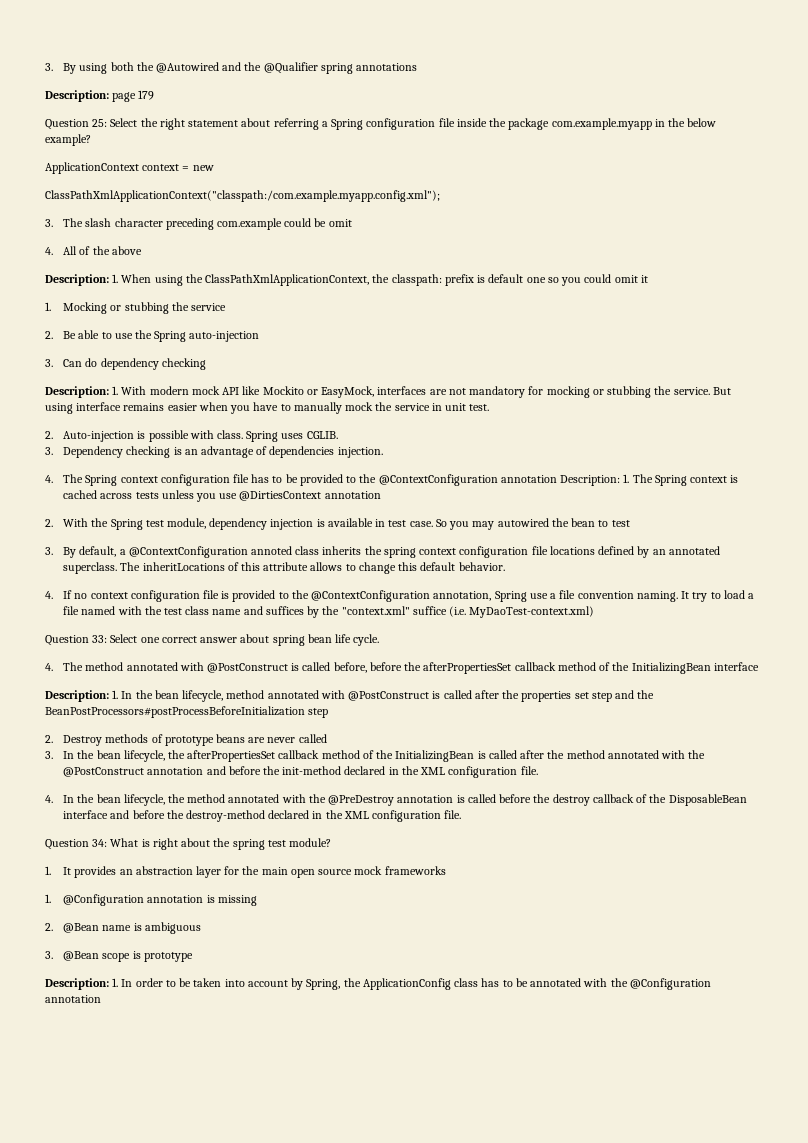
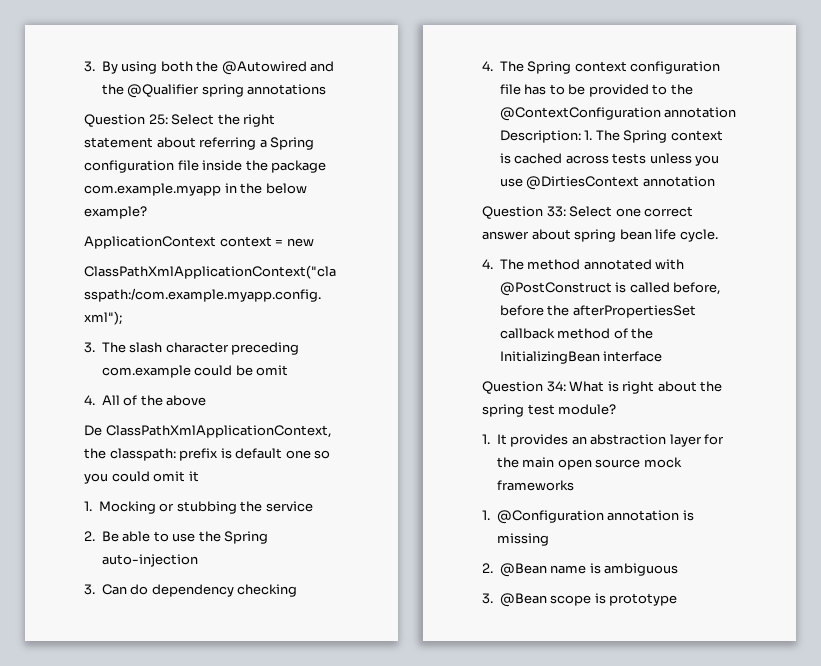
- Description: page 179
- Description: 1. When using the ClassPathXmlApplicationContext, the classpath: prefix is default one so you could omit it
+ De ClassPathXmlApplicationContext, the classpath: prefix is default one so you could omit it
- Description: 1. With modern mock API like Mockito or EasyMock, interfaces are not mandatory for mocking or stubbing the service. But using interface remains easier when you have to manually mock the service in unit test.
- 2. Auto-injection is possible with class. Spring uses CGLIB.
- 3. Dependency checking is an advantage of dependencies injection.
- 2. With the Spring test module, dependency injection is available in test case. So you may autowired the bean to test
- 3. By default, a @ContextConfiguration annoted class inherits the spring context configuration file locations defined by an annotated superclass. The inheritLocations of this attribute allows to change this default behavior.
- 4. If no context configuration file is provided to the @ContextConfiguration annotation, Spring use a file convention naming. It try to load a file named with the test class name and suffices by the "context.xml" suffice (i.e. MyDaoTest-context.xml)
- Description: 1. In the bean lifecycle, method annotated with @PostConstruct is called after the properties set step and the BeanPostProcessors#postProcessBeforeInitialization step
- 2. Destroy methods of prototype beans are never called
- 3. In the bean lifecycle, the afterPropertiesSet callback method of the InitializingBean is called after the method annotated with the @PostConstruct annotation and before the init-method declared in the XML configuration file.
- 4. In the bean lifecycle, the method annotated with the @PreDestroy annotation is called before the destroy callback of the DisposableBean interface and before the destroy-method declared in the XML configuration file.
- Description: 1. In order to be taken into account by Spring, the ApplicationConfig class has to be annotated with the @Configuration annotation

